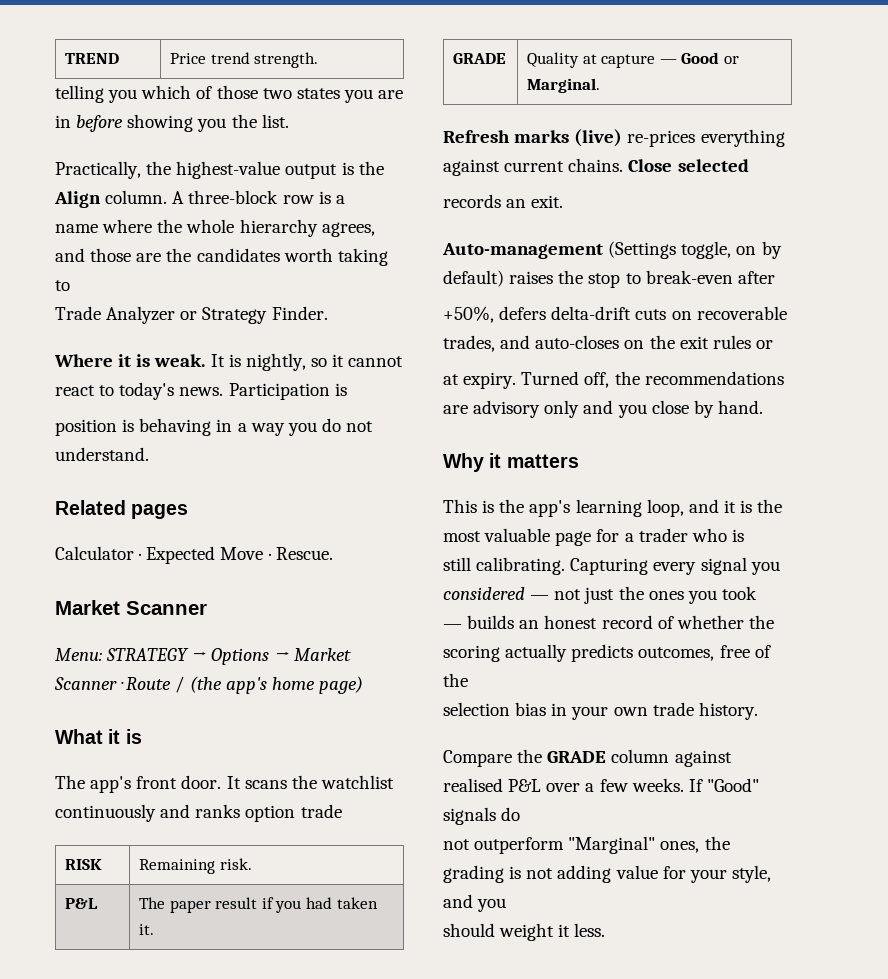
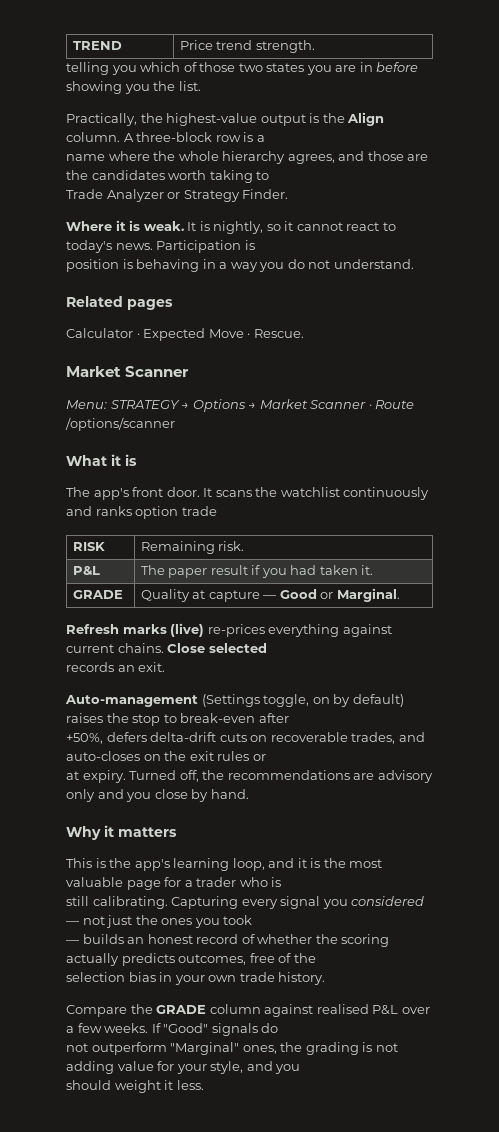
- Menu: STRATEGY → Options → Market Scanner · Route / (the app's home page)
+ Menu: STRATEGY → Options → Market Scanner · Route /options/scanner

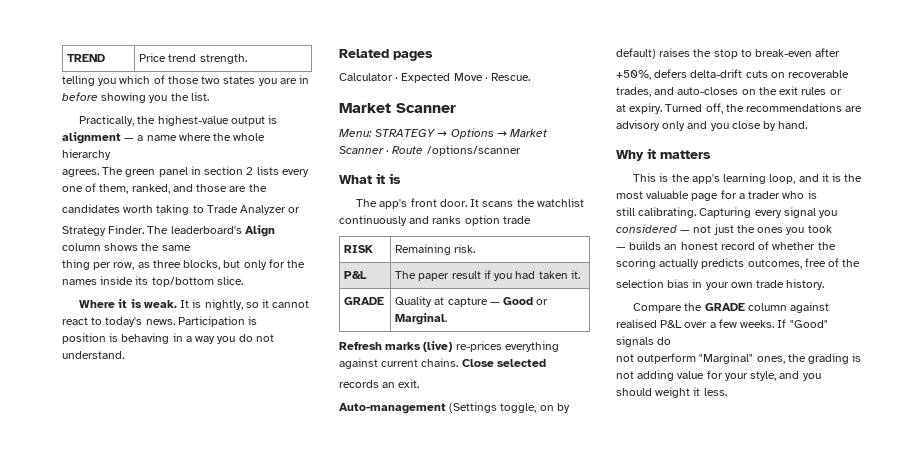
- Practically, the highest-value output is the Align column. A three-block row is a
- name where the whole hierarchy agrees, and those are the candidates worth taking to
- Trade Analyzer or Strategy Finder.
+ Practically, the highest-value output is alignment — a name where the whole hierarchy
+ agrees. The green panel in section 2 lists every one of them, ranked, and those are the
+ candidates worth taking to Trade Analyzer or
+ Strategy Finder. The leaderboard's Align column shows the same
+ thing per row, as three blocks, but only for the names inside its top/bottom slice.

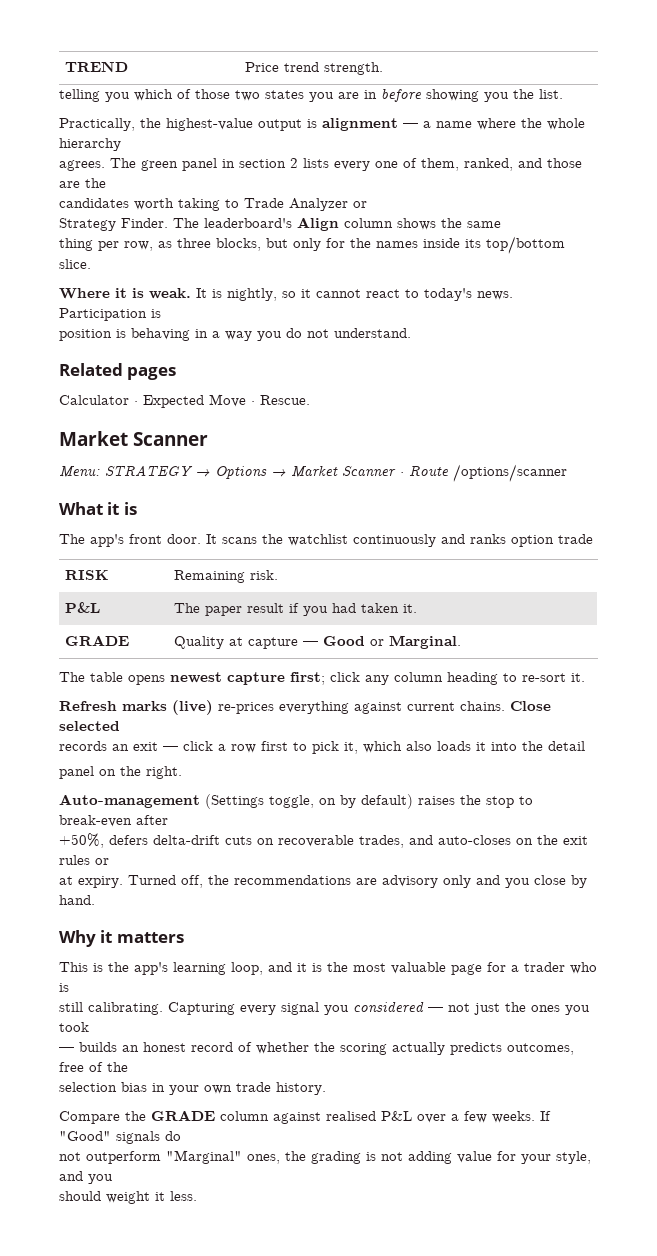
+ The table opens newest capture first; click any column heading to re-sort it.
- records an exit.
+ records an exit — click a row first to pick it, which also loads it into the detail
+ panel on the right.

